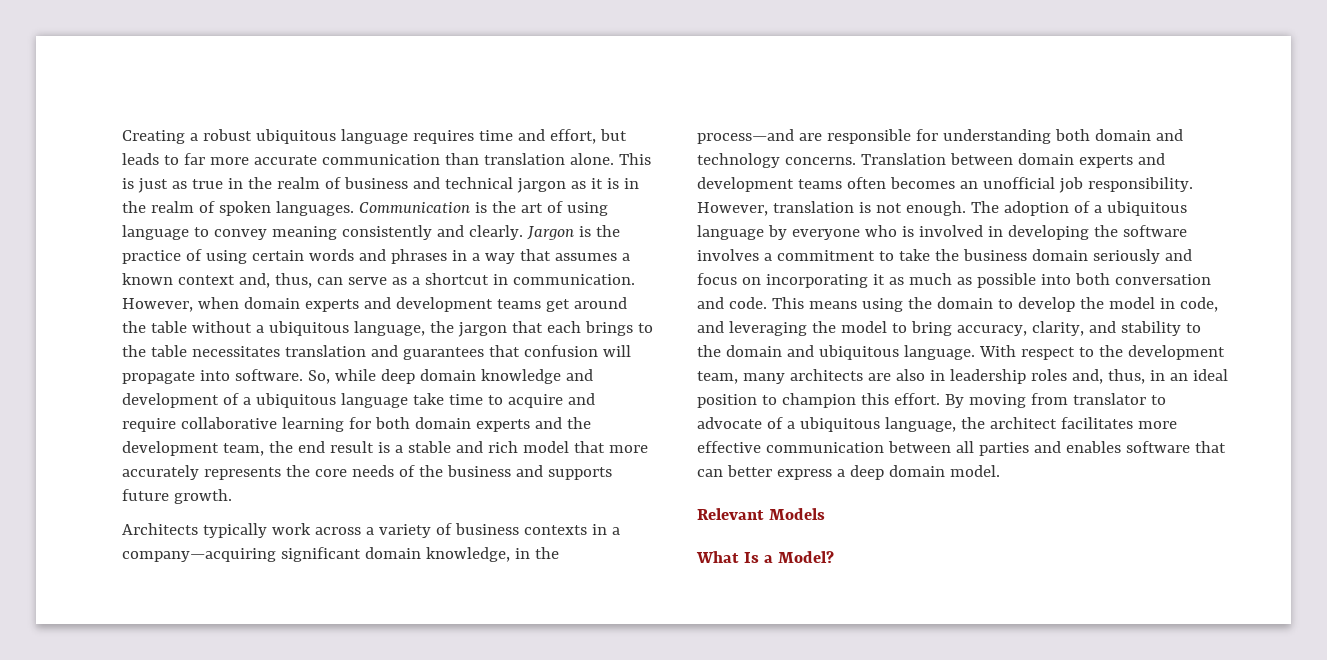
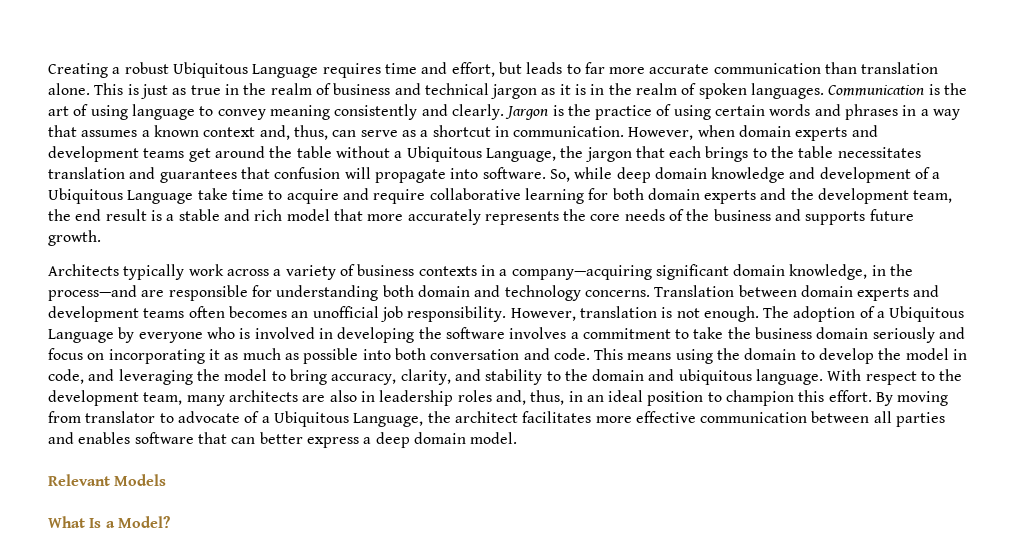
- Creating a robust ubiquitous language requires time and effort, but leads to far more accurate communication than translation alone.
+ Creating a robust Ubiquitous Language requires time and effort, but leads to far more accurate communication than translation alone.
- However, when domain experts and development teams get around the table without a ubiquitous language, the jargon that each brings to the table necessitates translation and guarantees that confusion will propagate into software.
+ However, when domain experts and development teams get around the table without a Ubiquitous Language, the jargon that each brings to the table necessitates translation and guarantees that confusion will propagate into software.
- So, while deep domain knowledge and development of a ubiquitous language take time to acquire and require collaborative learning for both domain experts and the development team, the end result is a stable and rich model that more accurately represents the core needs of the business and supports future growth.
+ So, while deep domain knowledge and development of a Ubiquitous Language take time to acquire and require collaborative learning for both domain experts and the development team, the end result is a stable and rich model that more accurately represents the core needs of the business and supports future growth.
- The adoption of a ubiquitous language by everyone who is involved in developing the software involves a commitment to take the business domain seriously and focus on incorporating it as much as possible into both conversation and code.
+ The adoption of a Ubiquitous Language by everyone who is involved in developing the software involves a commitment to take the business domain seriously and focus on incorporating it as much as possible into both conversation and code.
- By moving from translator to advocate of a ubiquitous language, the architect facilitates more effective communication between all parties and enables software that can better express a deep domain model.
+ By moving from translator to advocate of a Ubiquitous Language, the architect facilitates more effective communication between all parties and enables software that can better express a deep domain model.

